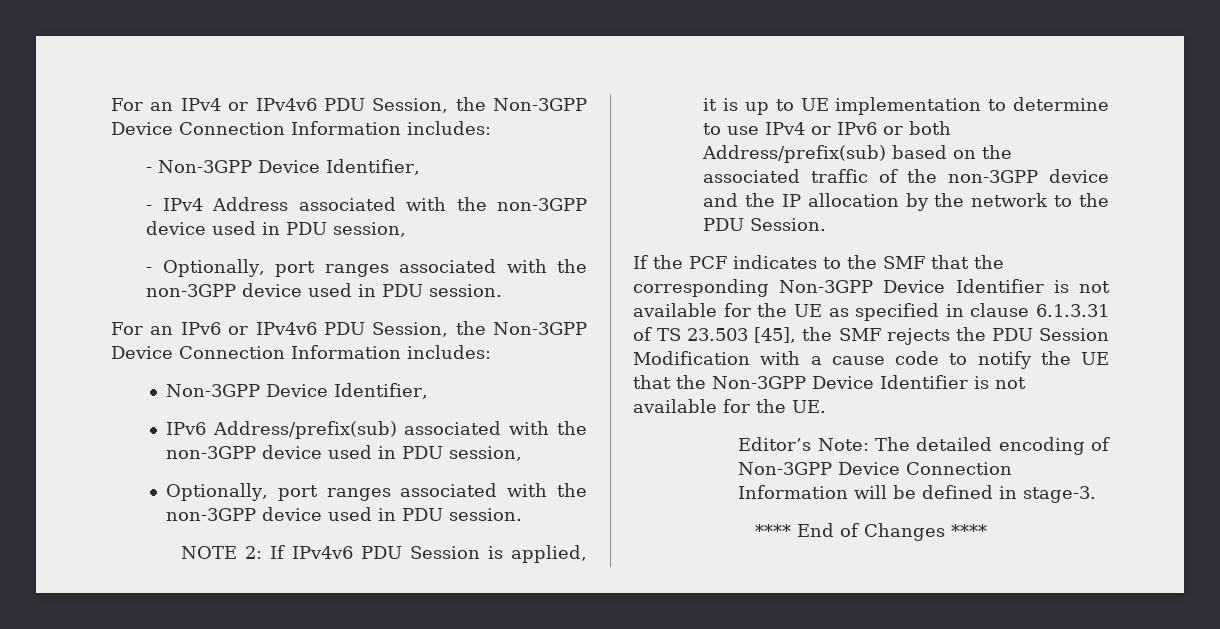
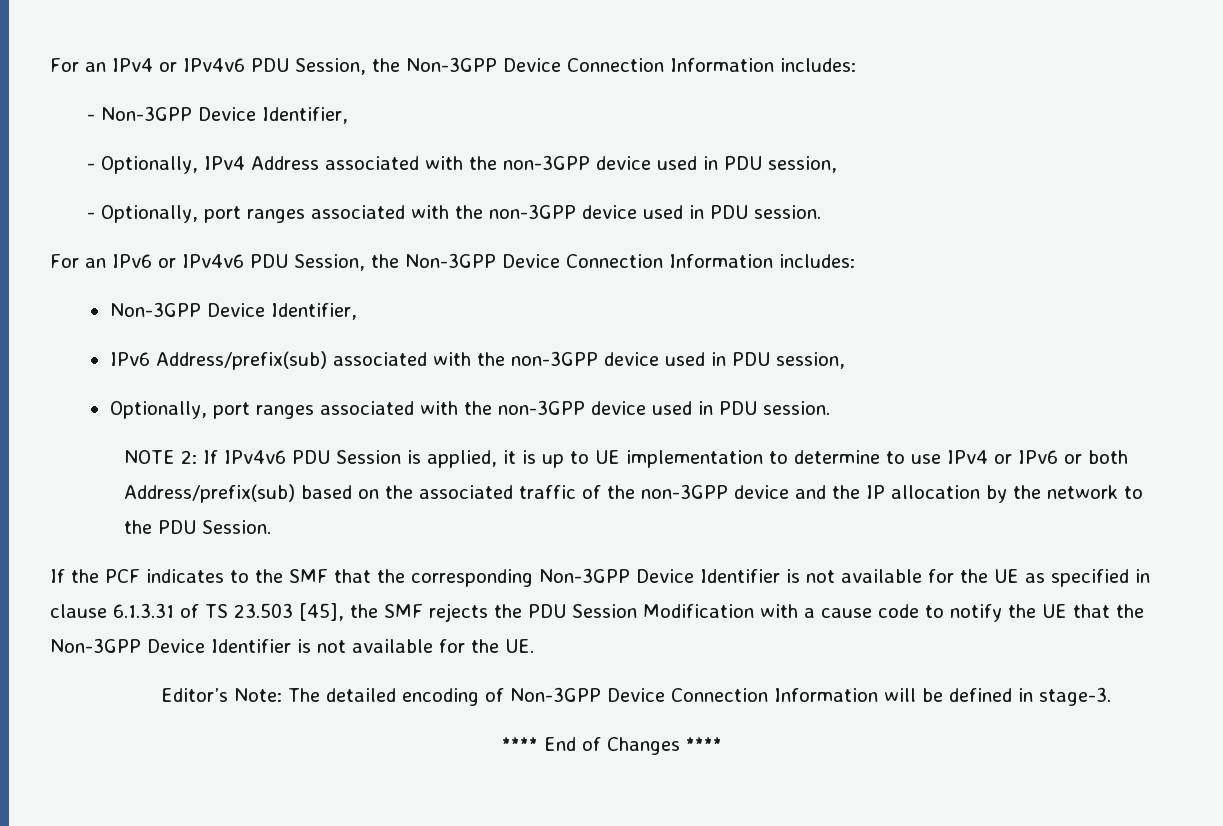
- - IPv4 Address associated with the non-3GPP device used in PDU session,
+ - Optionally, IPv4 Address associated with the non-3GPP device used in PDU session,

